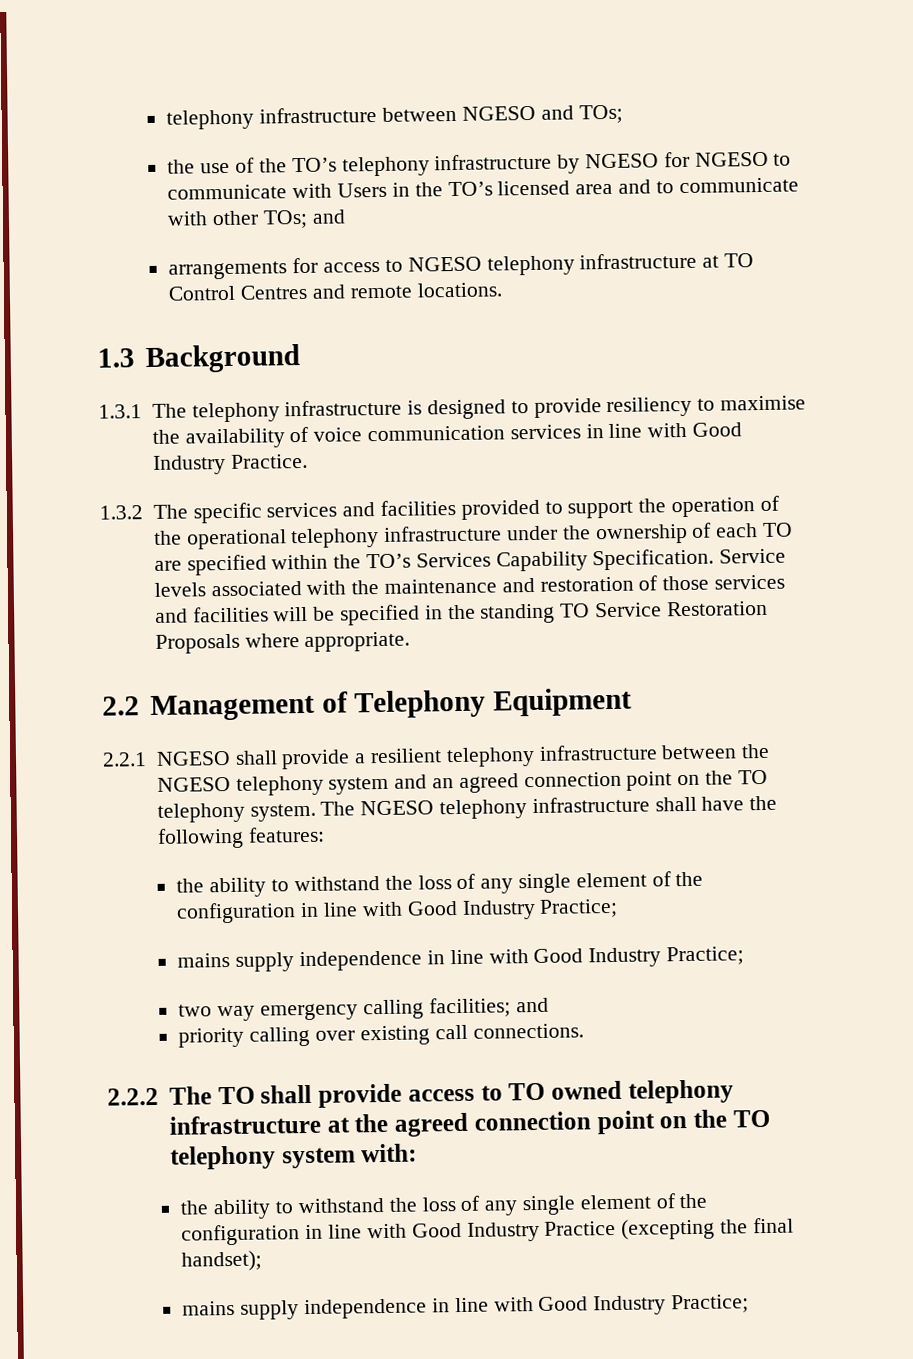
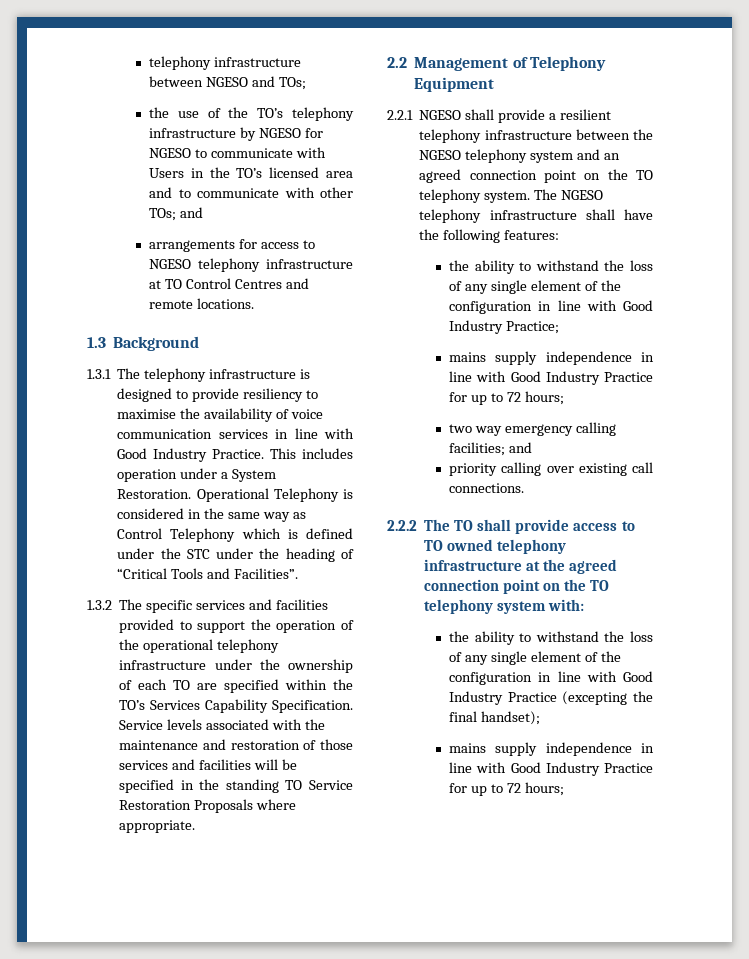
+ This includes operation under a System Restoration. Operational Telephony is considered in the same way as Control Telephony which is defined under the STC under the heading of “Critical Tools and Facilities”.
  the ability to withstand the loss of any single element of the configuration in line with Good Industry Practice;
- mains supply independence in line with Good Industry Practice;
+ mains supply independence in line with Good Industry Practice for up to 72 hours;
  the ability to withstand the loss of any single element of the configuration in line with Good Industry Practice (excepting the final handset);
- mains supply independence in line with Good Industry Practice;
+ mains supply independence in line with Good Industry Practice for up to 72 hours;

